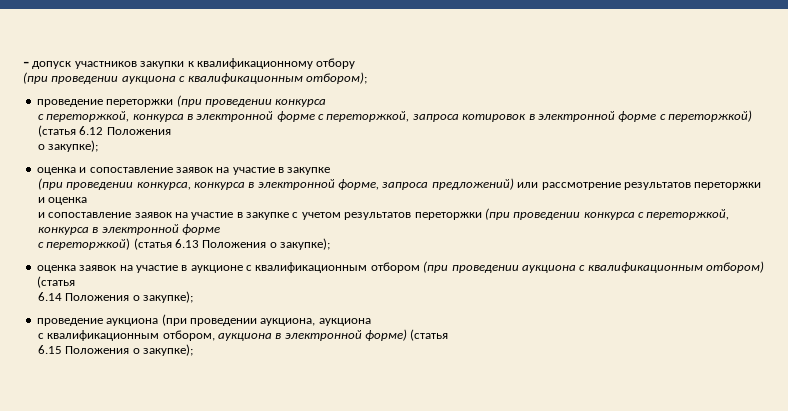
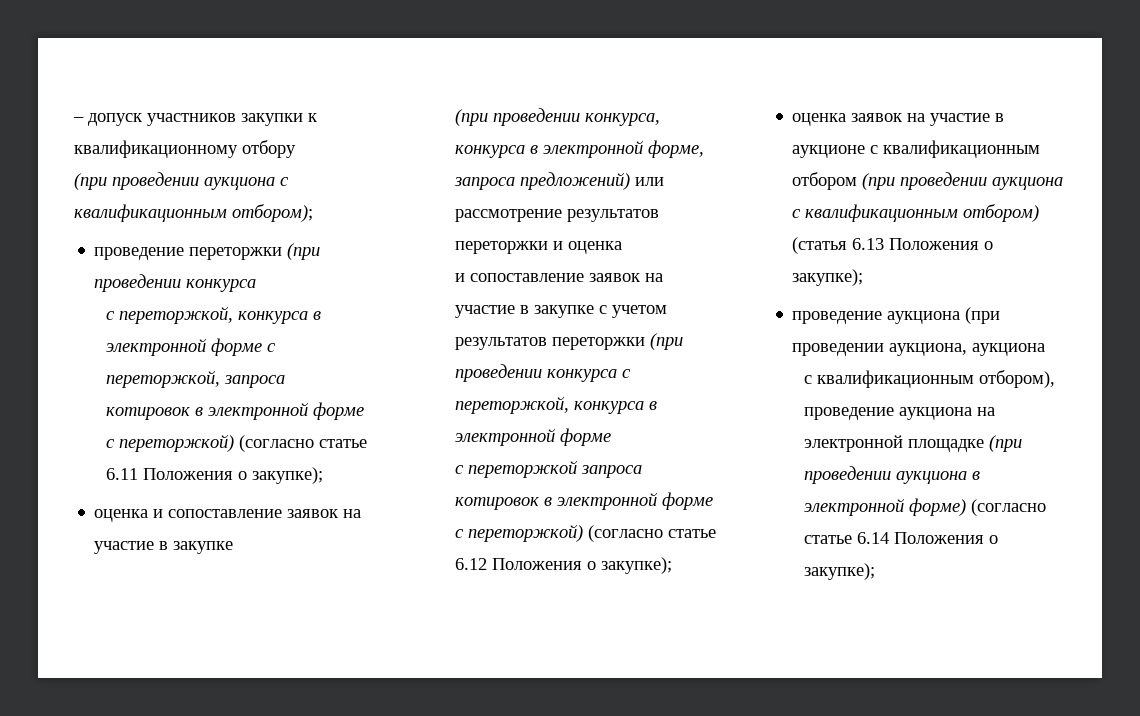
- с переторжкой, конкурса в электронной форме с переторжкой, запроса котировок в электронной форме с переторжкой) (статья 6.12 Положения
- о закупке);
+ с переторжкой, конкурса в электронной форме с переторжкой, запроса котировок в электронной форме с переторжкой) (согласно статье 6.11 Положения о закупке);
- с переторжкой) (статья 6.13 Положения о закупке);
+ с переторжкой запроса котировок в электронной форме с переторжкой) (согласно статье 6.12 Положения о закупке);
- оценка заявок на участие в аукционе с квалификационным отбором (при проведении аукциона с квалификационным отбором) (статья
- 6.14 Положения о закупке);
+ оценка заявок на участие в аукционе с квалификационным отбором (при проведении аукциона с квалификационным отбором) (статья 6.13 Положения о закупке);
- с квалификационным отбором, аукциона в электронной форме) (статья
- 6.15 Положения о закупке);
+ с квалификационным отбором), проведение аукциона на электронной площадке (при проведении аукциона в электронной форме) (согласно статье 6.14 Положения о закупке);

